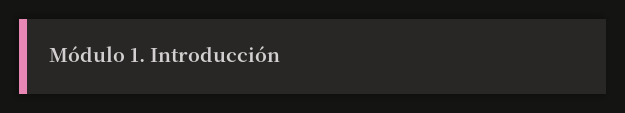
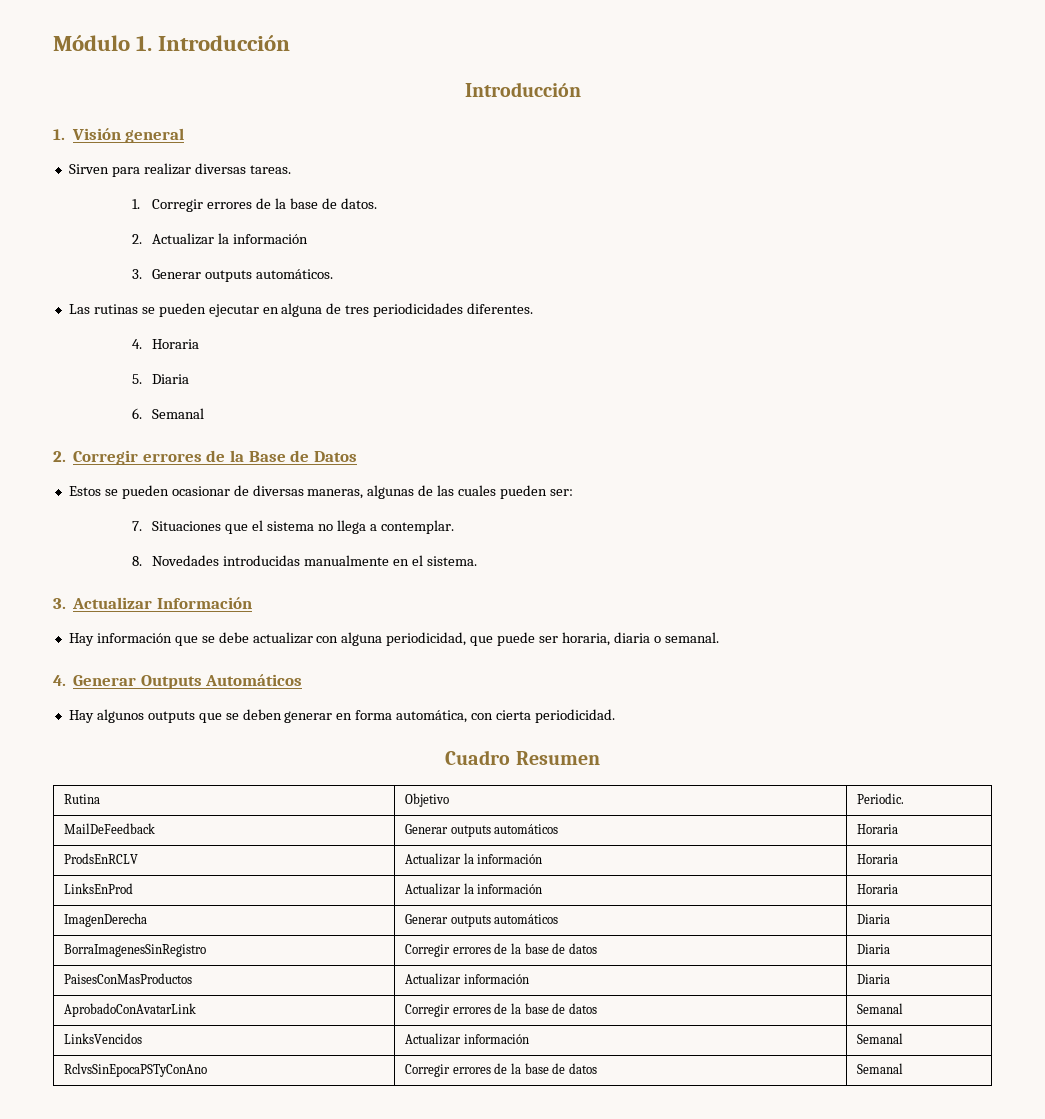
  Módulo 1. Introducción
+ Introducción
+ 1. Visión general
+ Sirven para realizar diversas tareas.
+ 1. Corregir errores de la base de datos.
+ 2. Actualizar la información
+ 3. Generar outputs automáticos.
+ Las rutinas se pueden ejecutar en alguna de tres periodicidades diferentes.
+ 4. Horaria
+ 5. Diaria
+ 6. Semanal
+ 2. Corregir errores de la Base de Datos
+ Estos se pueden ocasionar de diversas maneras, algunas de las cuales pueden ser:
+ 7. Situaciones que el sistema no llega a contemplar.
+ 8. Novedades introducidas manualmente en el sistema.
+ 3. Actualizar Información
+ Hay información que se debe actualizar con alguna periodicidad, que puede ser horaria, diaria o semanal.
+ 4. Generar Outputs Automáticos
+ Hay algunos outputs que se deben generar en forma automática, con cierta periodicidad.
+ Cuadro Resumen
+ Rutina | Objetivo | Periodic.
+ MailDeFeedback | Generar outputs automáticos | Horaria
+ ProdsEnRCLV | Actualizar la información | Horaria
+ LinksEnProd | Actualizar la información | Horaria
+ ImagenDerecha | Generar outputs automáticos | Diaria
+ BorraImagenesSinRegistro | Corregir errores de la base de datos | Diaria
+ PaisesConMasProductos | Actualizar información | Diaria
+ AprobadoConAvatarLink | Corregir errores de la base de datos | Semanal
+ LinksVencidos | Actualizar información | Semanal
+ RclvsSinEpocaPSTyConAno | Corregir errores de la base de datos | Semanal

